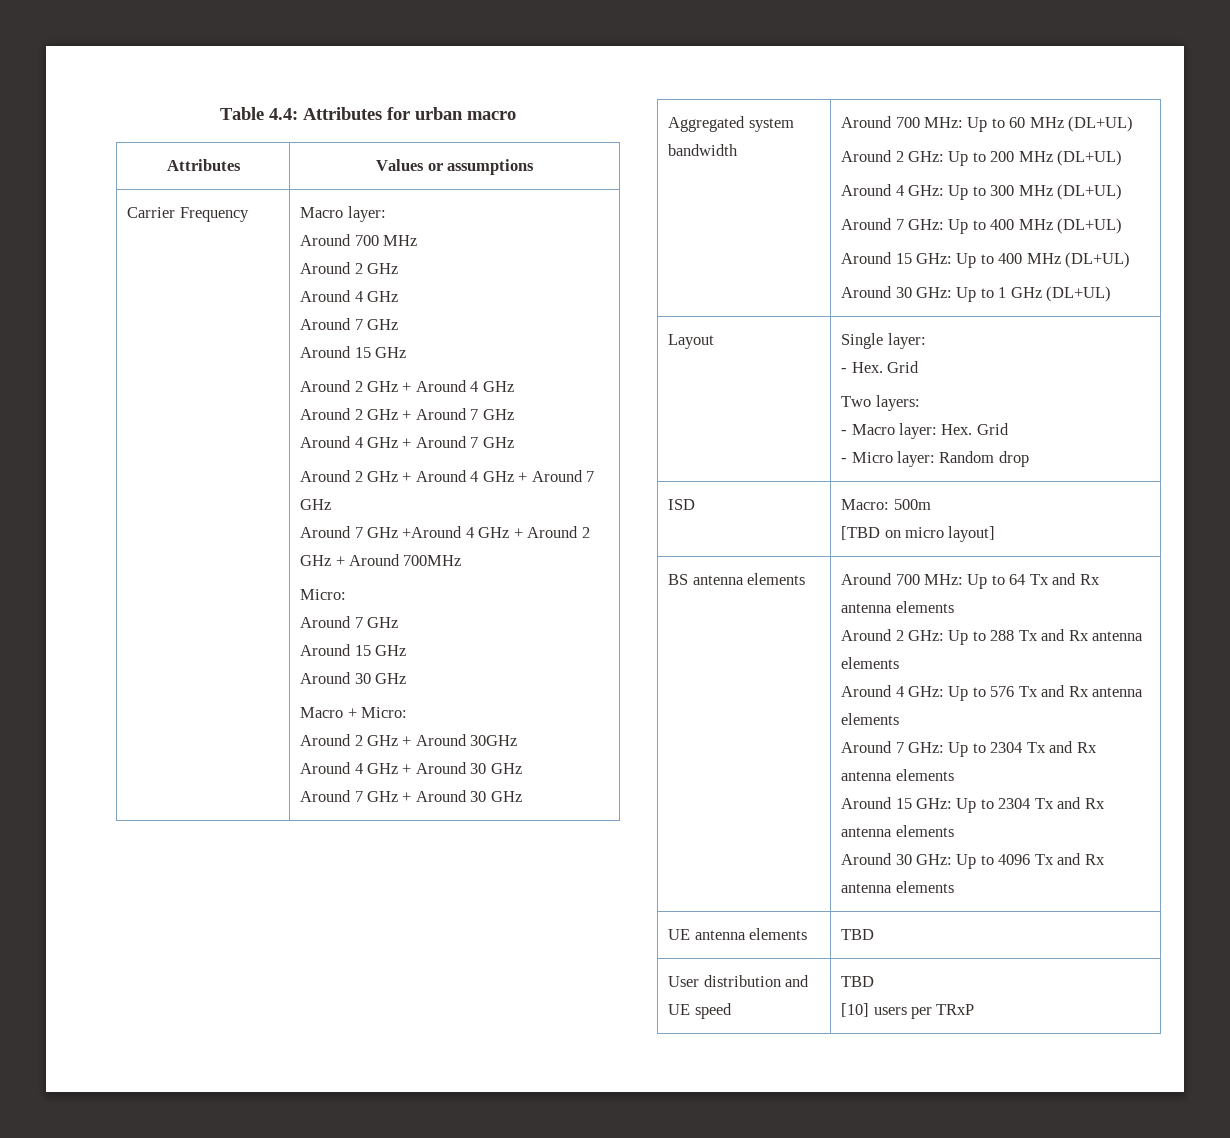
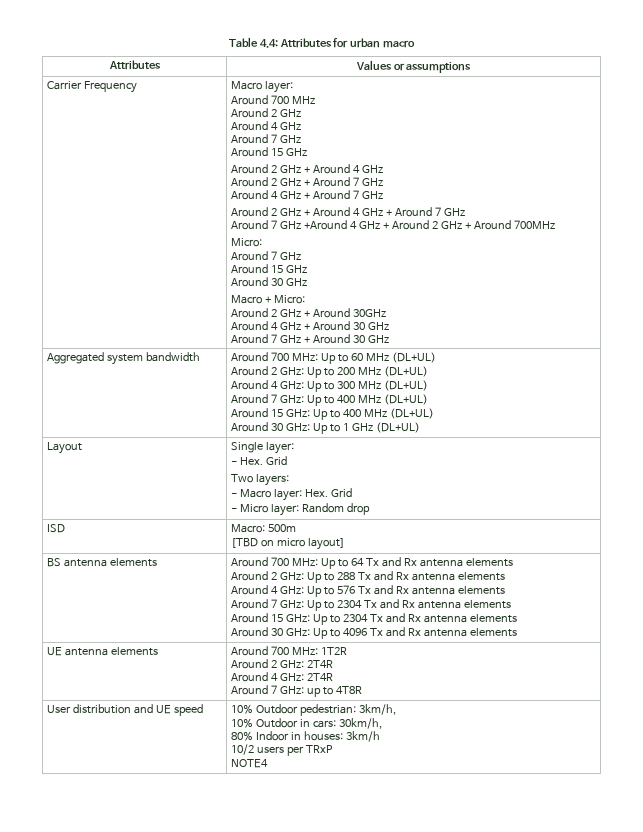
- UE antenna elements | TBD
+ UE antenna elements | Around 700 MHz: 1T2R
+ Around 2 GHz: 2T4R
+ Around 4 GHz: 2T4R
+ Around 7 GHz: up to 4T8R
- User distribution and UE speed | TBD
- [10] users per TRxP
+ User distribution and UE speed | 10% Outdoor pedestrian: 3km/h,
+ 10% Outdoor in cars: 30km/h,
+ 80% Indoor in houses: 3km/h
+ 10/2 users per TRxP
+ NOTE4

